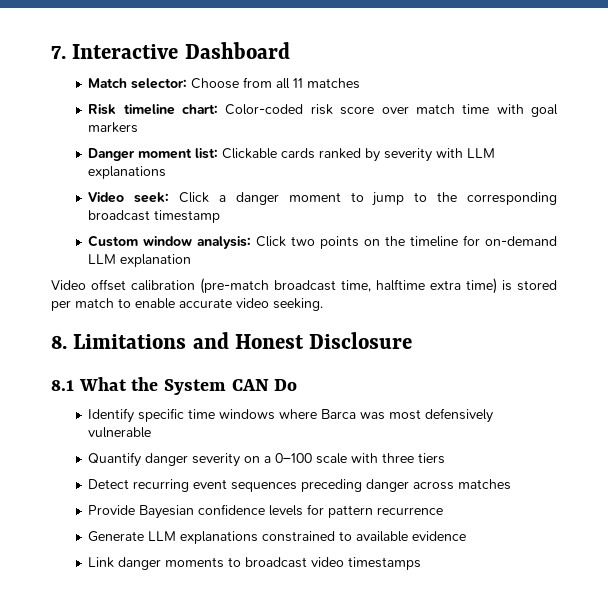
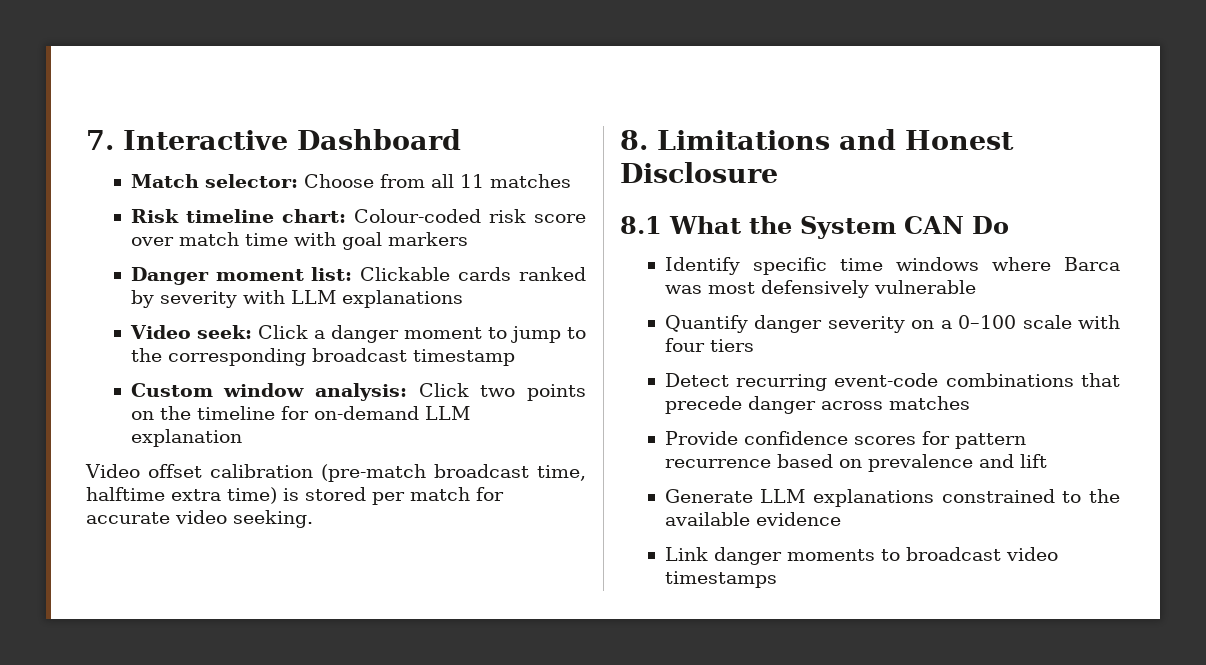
- Risk timeline chart: Color-coded risk score over match time with goal markers
+ Risk timeline chart: Colour-coded risk score over match time with goal markers
- Video offset calibration (pre-match broadcast time, halftime extra time) is stored per match to enable accurate video seeking.
+ Video offset calibration (pre-match broadcast time, halftime extra time) is stored per match for accurate video seeking.
- Quantify danger severity on a 0–100 scale with three tiers
+ Quantify danger severity on a 0–100 scale with four tiers
- Detect recurring event sequences preceding danger across matches
+ Detect recurring event-code combinations that precede danger across matches
- Provide Bayesian confidence levels for pattern recurrence
+ Provide confidence scores for pattern recurrence based on prevalence and lift
- Generate LLM explanations constrained to available evidence
+ Generate LLM explanations constrained to the available evidence

